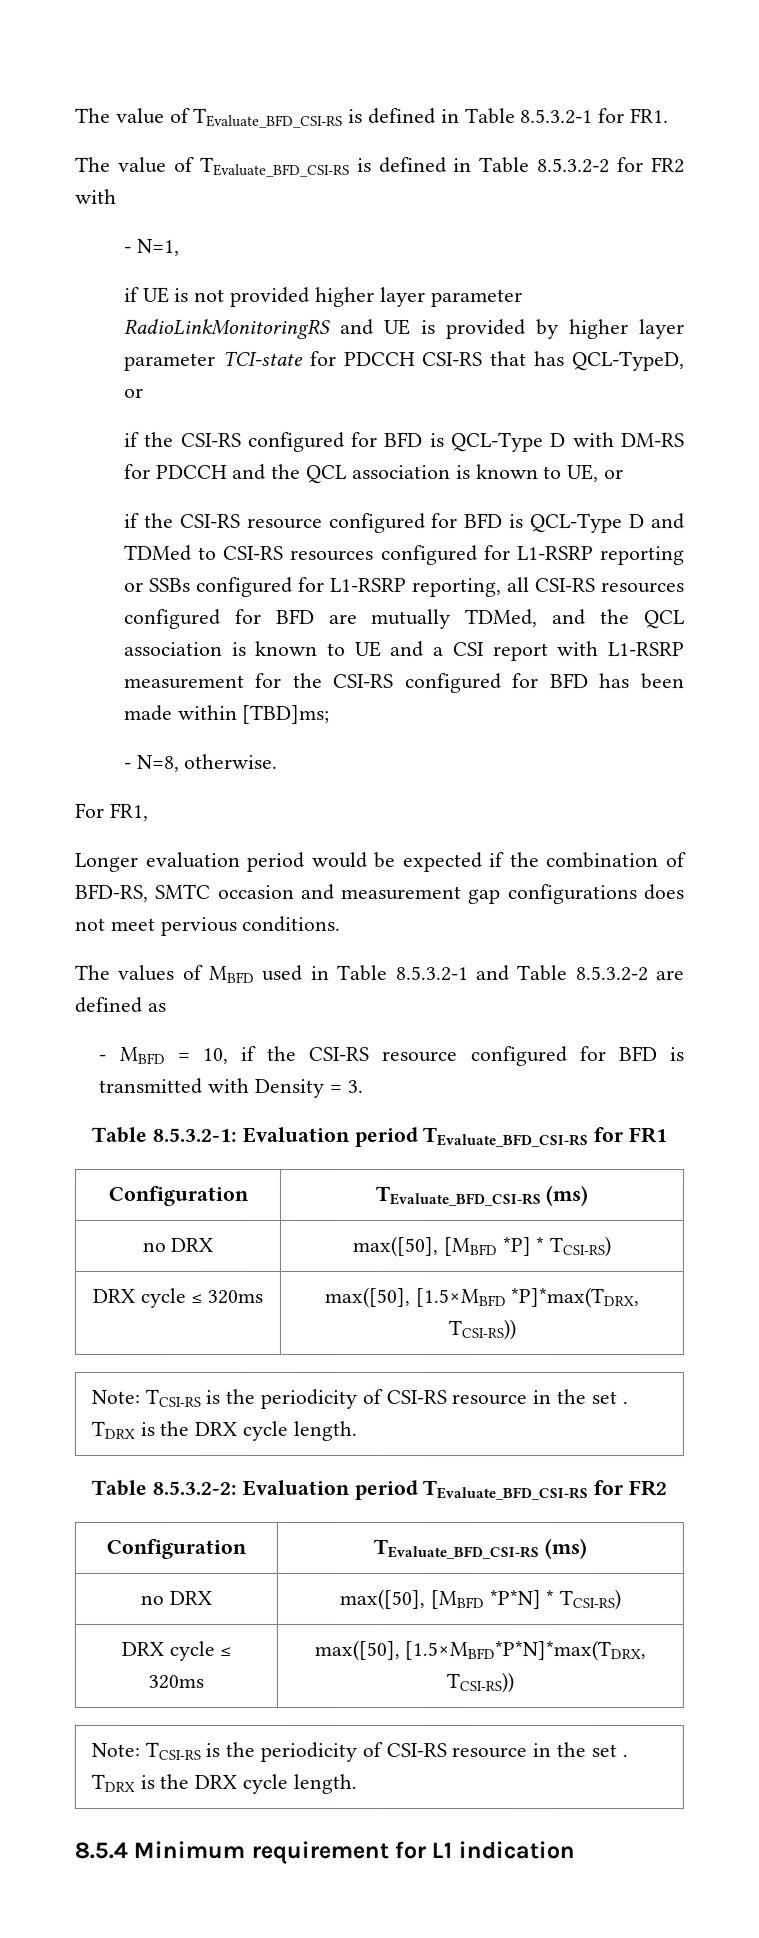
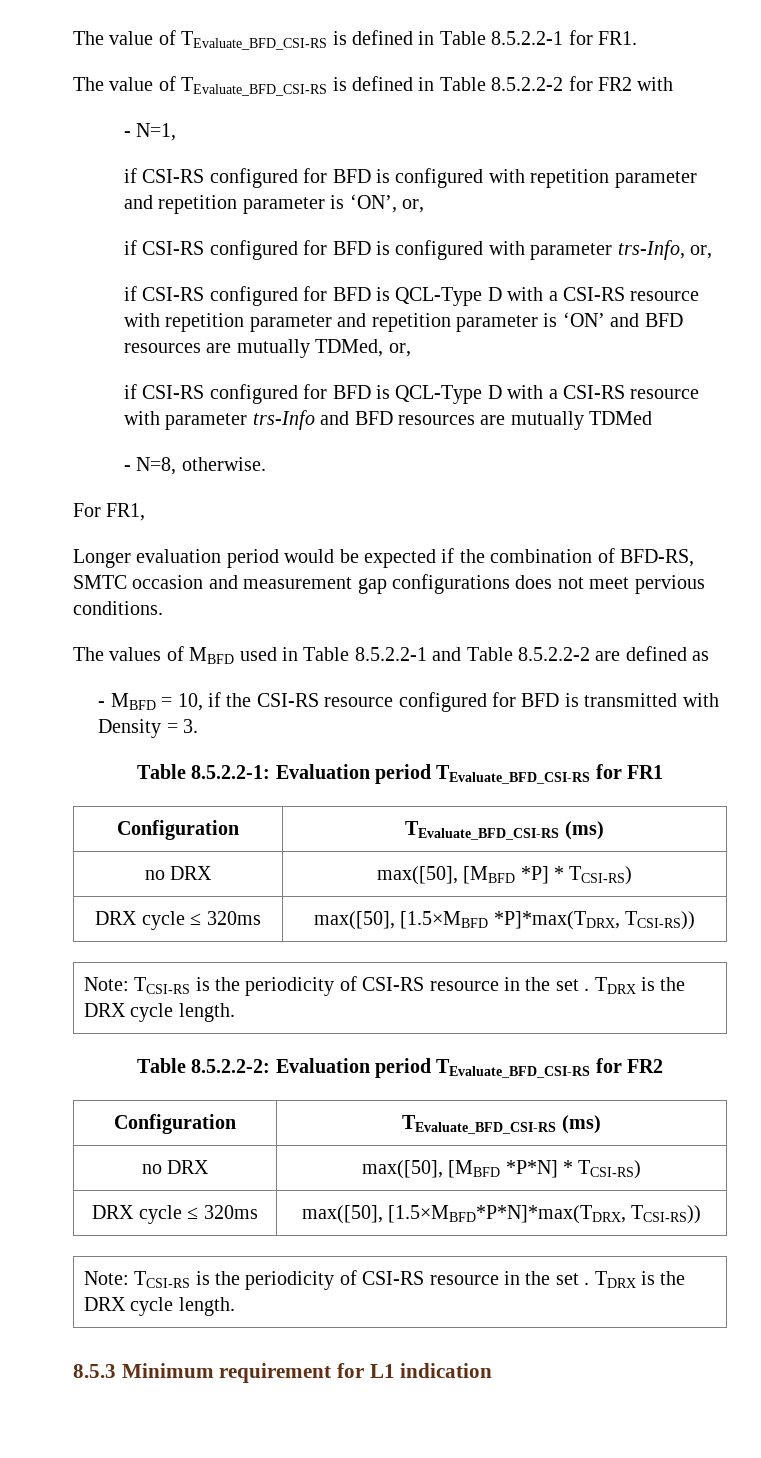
- The value of TEvaluate_BFD_CSI-RS is defined in Table 8.5.3.2-1 for FR1.
+ The value of TEvaluate_BFD_CSI-RS is defined in Table 8.5.2.2-1 for FR1.
- The value of TEvaluate_BFD_CSI-RS is defined in Table 8.5.3.2-2 for FR2 with
+ The value of TEvaluate_BFD_CSI-RS is defined in Table 8.5.2.2-2 for FR2 with
- if UE is not provided higher layer parameter RadioLinkMonitoringRS and UE is provided by higher layer parameter TCI-state for PDCCH CSI-RS that has QCL-TypeD, or
- if the CSI-RS configured for BFD is QCL-Type D with DM-RS for PDCCH and the QCL association is known to UE, or
- if the CSI-RS resource configured for BFD is QCL-Type D and TDMed to CSI-RS resources configured for L1-RSRP reporting or SSBs configured for L1-RSRP reporting, all CSI-RS resources configured for BFD are mutually TDMed, and the QCL association is known to UE and a CSI report with L1-RSRP measurement for the CSI-RS configured for BFD has been made within [TBD]ms;
+ if CSI-RS configured for BFD is configured with repetition parameter and repetition parameter is ‘ON’, or,
+ if CSI-RS configured for BFD is configured with parameter trs-Info, or,
+ if CSI-RS configured for BFD is QCL-Type D with a CSI-RS resource with repetition parameter and repetition parameter is ‘ON’ and BFD resources are mutually TDMed, or,
+ if CSI-RS configured for BFD is QCL-Type D with a CSI-RS resource with parameter trs-Info and BFD resources are mutually TDMed
- The values of MBFD used in Table 8.5.3.2-1 and Table 8.5.3.2-2 are defined as
+ The values of MBFD used in Table 8.5.2.2-1 and Table 8.5.2.2-2 are defined as
- Table 8.5.3.2-1: Evaluation period TEvaluate_BFD_CSI-RS for FR1
+ Table 8.5.2.2-1: Evaluation period TEvaluate_BFD_CSI-RS for FR1
- Table 8.5.3.2-2: Evaluation period TEvaluate_BFD_CSI-RS for FR2
+ Table 8.5.2.2-2: Evaluation period TEvaluate_BFD_CSI-RS for FR2
- 8.5.4 Minimum requirement for L1 indication
+ 8.5.3 Minimum requirement for L1 indication

